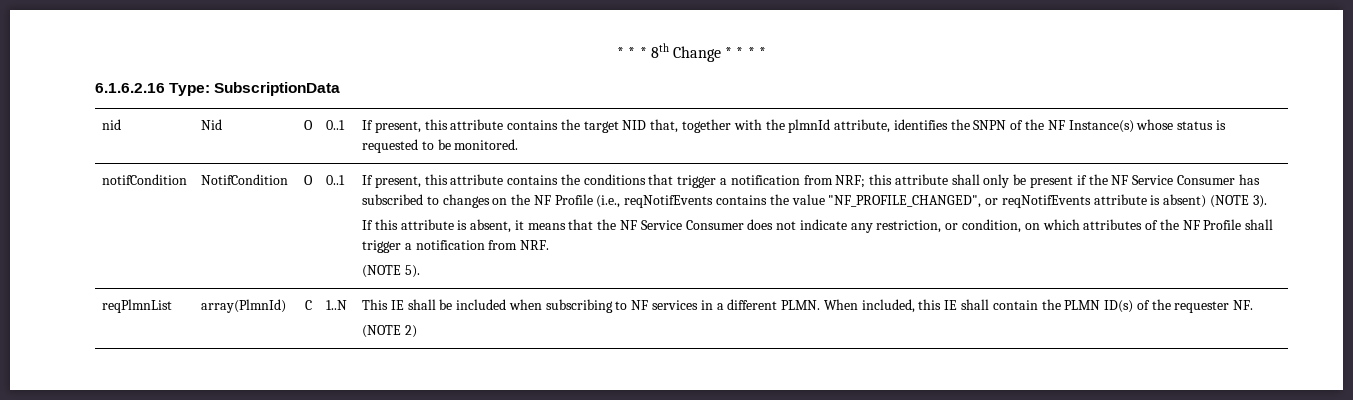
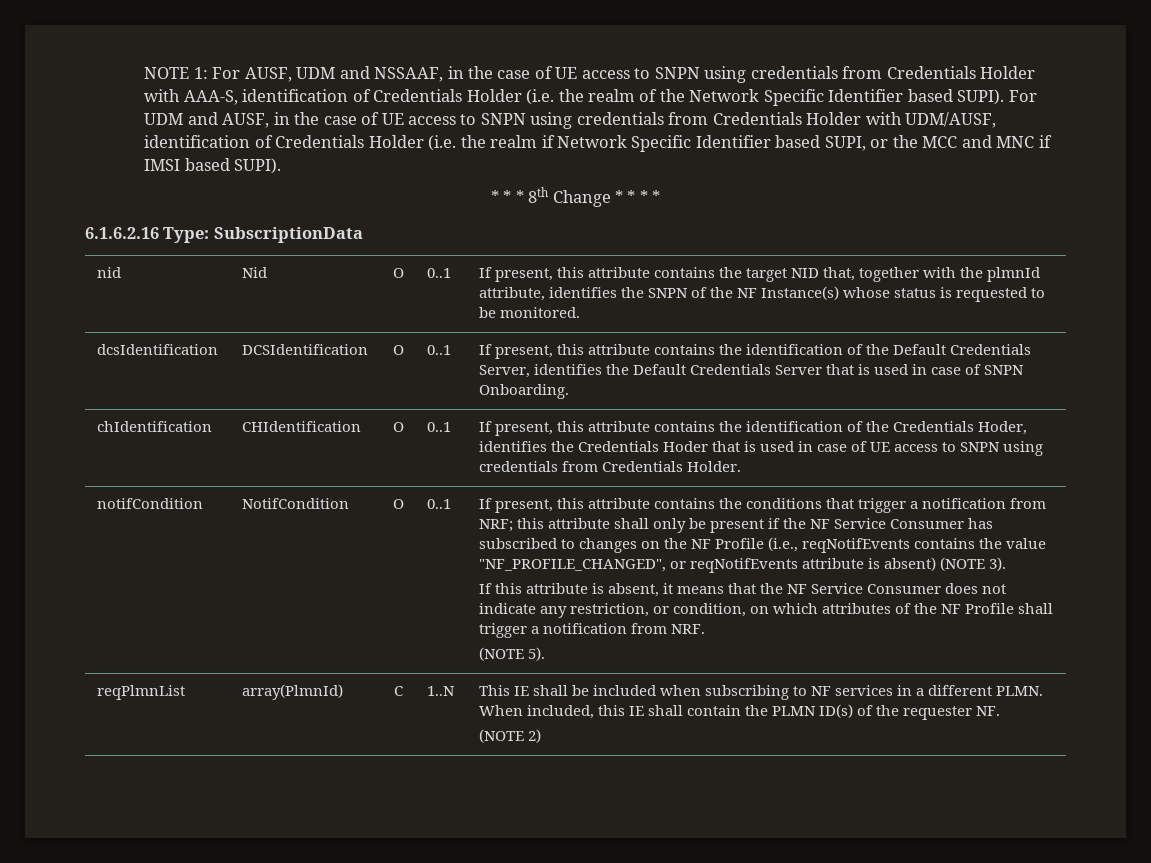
+ NOTE 1: For AUSF, UDM and NSSAAF, in the case of UE access to SNPN using credentials from Credentials Holder with AAA-S, identification of Credentials Holder (i.e. the realm of the Network Specific Identifier based SUPI). For UDM and AUSF, in the case of UE access to SNPN using credentials from Credentials Holder with UDM/AUSF, identification of Credentials Holder (i.e. the realm if Network Specific Identifier based SUPI, or the MCC and MNC if IMSI based SUPI).
+ dcsIdentification | DCSIdentification | O | 0..1 | If present, this attribute contains the identification of the Default Credentials Server, identifies the Default Credentials Server that is used in case of SNPN Onboarding.
+ chIdentification | CHIdentification | O | 0..1 | If present, this attribute contains the identification of the Credentials Hoder, identifies the Credentials Hoder that is used in case of UE access to SNPN using credentials from Credentials Holder.

